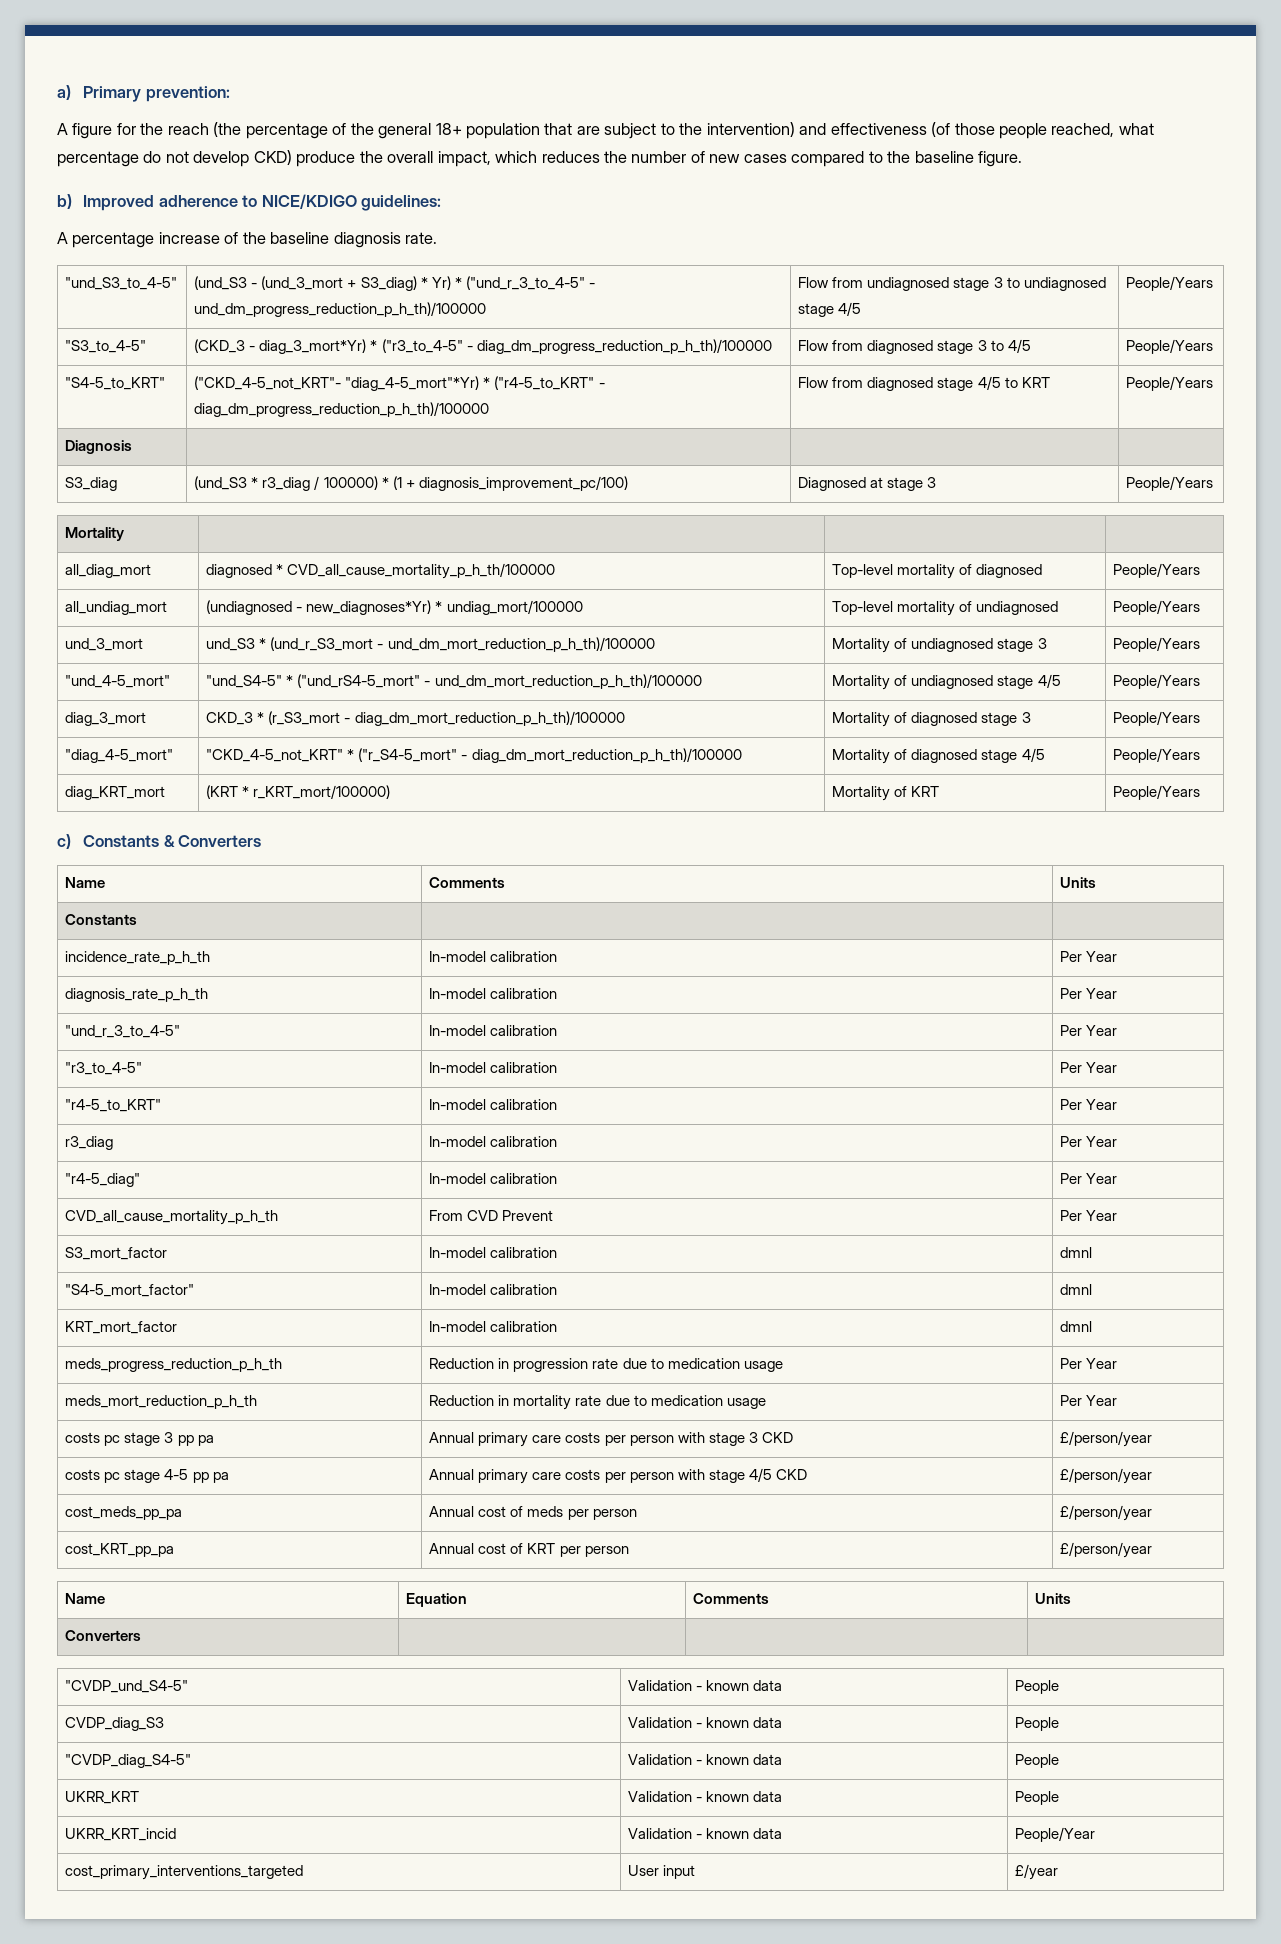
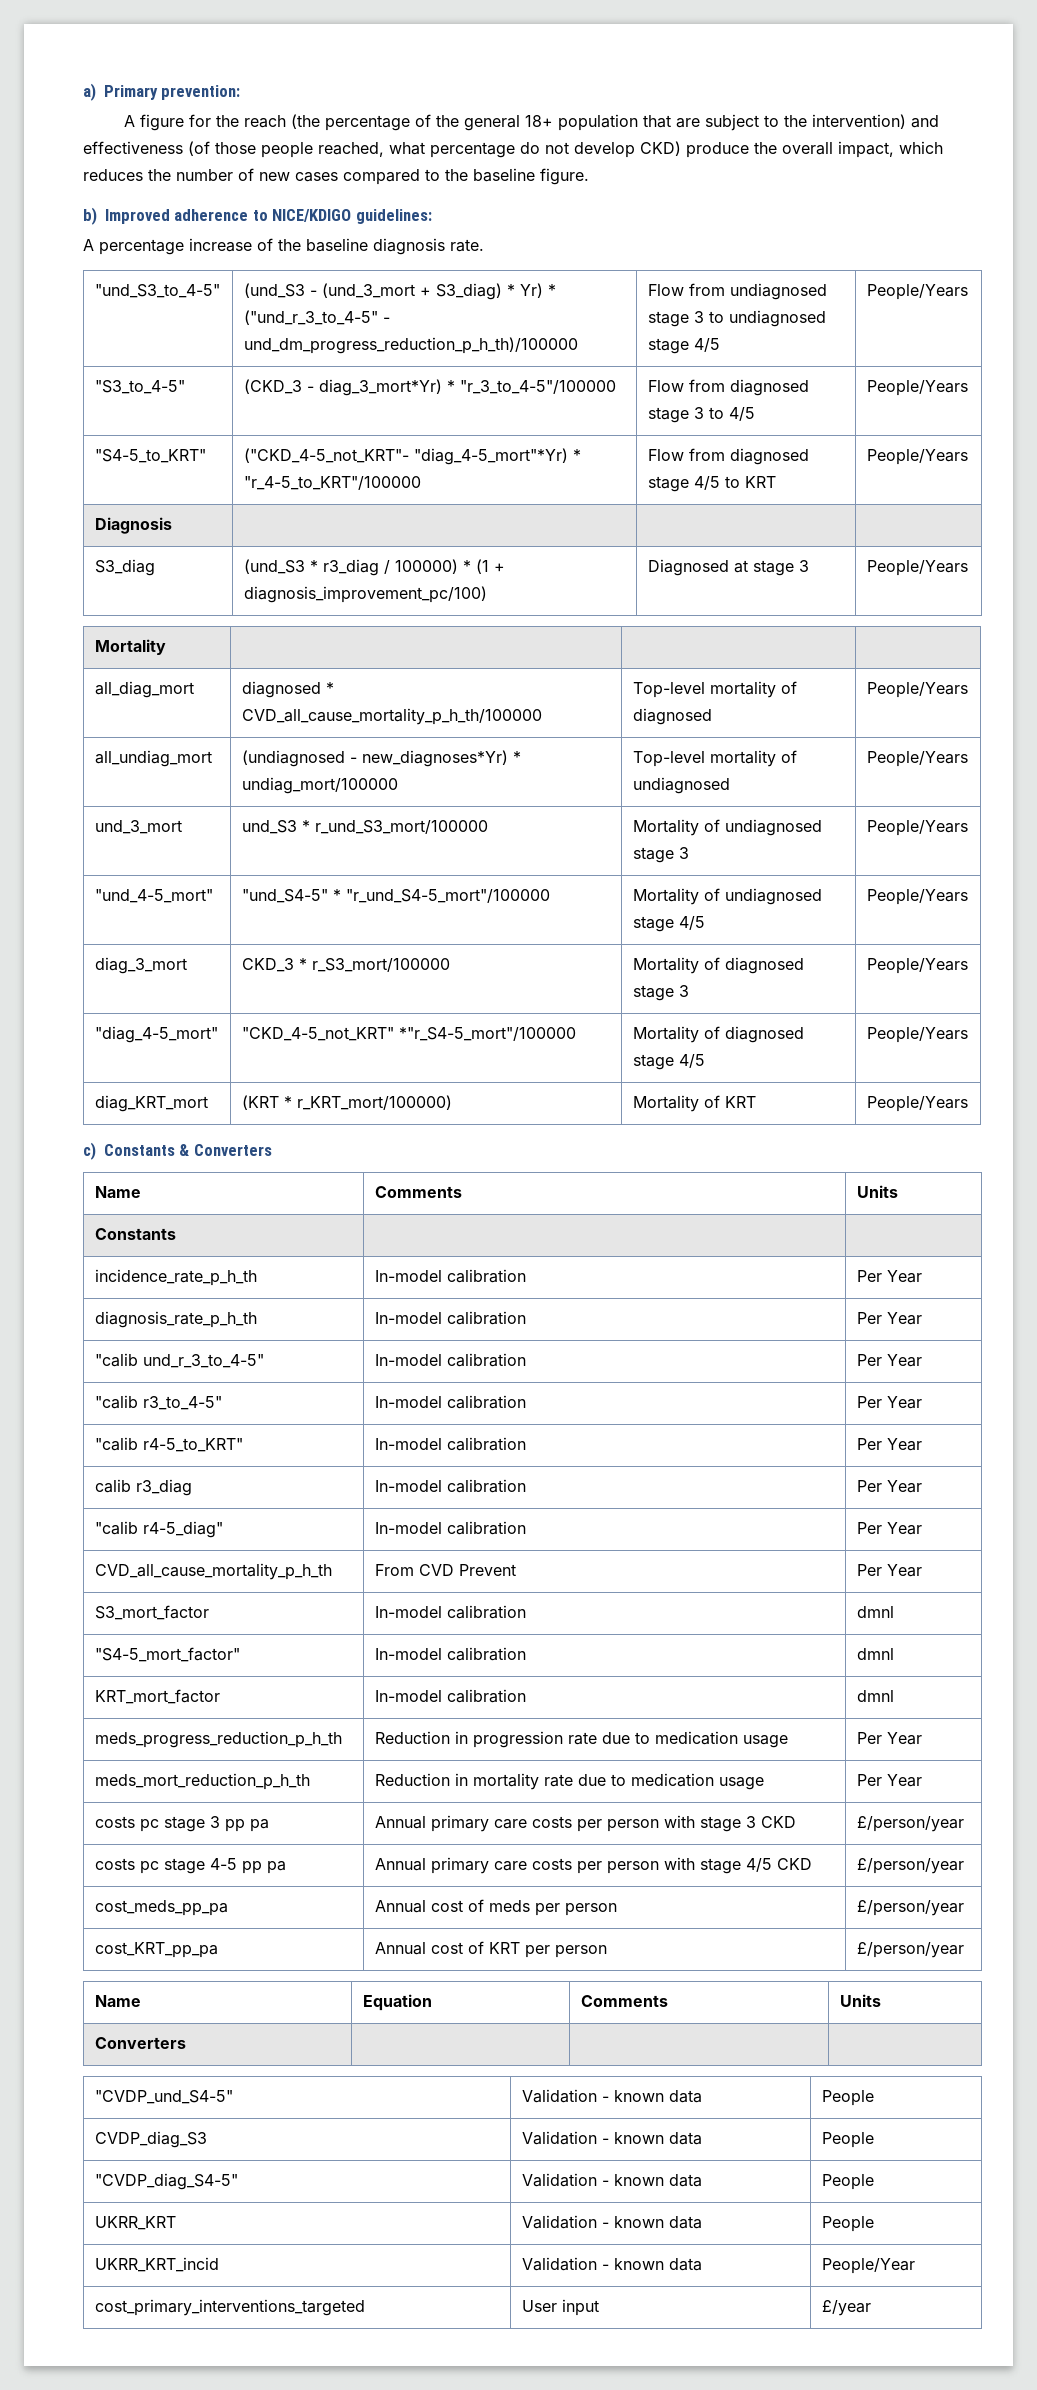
- "S3_to_4-5" | (CKD_3 - diag_3_mort*Yr) * ("r3_to_4-5" - diag_dm_progress_reduction_p_h_th)/100000 | Flow from diagnosed stage 3 to 4/5 | People/Years
+ "S3_to_4-5" | (CKD_3 - diag_3_mort*Yr) * "r_3_to_4-5"/100000 | Flow from diagnosed stage 3 to 4/5 | People/Years
- "S4-5_to_KRT" | ("CKD_4-5_not_KRT"- "diag_4-5_mort"*Yr) * ("r4-5_to_KRT" - diag_dm_progress_reduction_p_h_th)/100000 | Flow from diagnosed stage 4/5 to KRT | People/Years
+ "S4-5_to_KRT" | ("CKD_4-5_not_KRT"- "diag_4-5_mort"*Yr) * "r_4-5_to_KRT"/100000 | Flow from diagnosed stage 4/5 to KRT | People/Years
- und_3_mort | und_S3 * (und_r_S3_mort - und_dm_mort_reduction_p_h_th)/100000 | Mortality of undiagnosed stage 3 | People/Years
+ und_3_mort | und_S3 * r_und_S3_mort/100000 | Mortality of undiagnosed stage 3 | People/Years
- "und_4-5_mort" | "und_S4-5" * ("und_rS4-5_mort" - und_dm_mort_reduction_p_h_th)/100000 | Mortality of undiagnosed stage 4/5 | People/Years
+ "und_4-5_mort" | "und_S4-5" * "r_und_S4-5_mort"/100000 | Mortality of undiagnosed stage 4/5 | People/Years
- diag_3_mort | CKD_3 * (r_S3_mort - diag_dm_mort_reduction_p_h_th)/100000 | Mortality of diagnosed stage 3 | People/Years
+ diag_3_mort | CKD_3 * r_S3_mort/100000 | Mortality of diagnosed stage 3 | People/Years
- "diag_4-5_mort" | "CKD_4-5_not_KRT" * ("r_S4-5_mort" - diag_dm_mort_reduction_p_h_th)/100000 | Mortality of diagnosed stage 4/5 | People/Years
+ "diag_4-5_mort" | "CKD_4-5_not_KRT" *"r_S4-5_mort"/100000 | Mortality of diagnosed stage 4/5 | People/Years
- "und_r_3_to_4-5" | In-model calibration | Per Year
- "r3_to_4-5" | In-model calibration | Per Year
- "r4-5_to_KRT" | In-model calibration | Per Year
- r3_diag | In-model calibration | Per Year
+ "calib und_r_3_to_4-5" | In-model calibration | Per Year
+ "calib r3_to_4-5" | In-model calibration | Per Year
+ "calib r4-5_to_KRT" | In-model calibration | Per Year
+ calib r3_diag | In-model calibration | Per Year
- "r4-5_diag" | In-model calibration | Per Year
+ "calib r4-5_diag" | In-model calibration | Per Year

